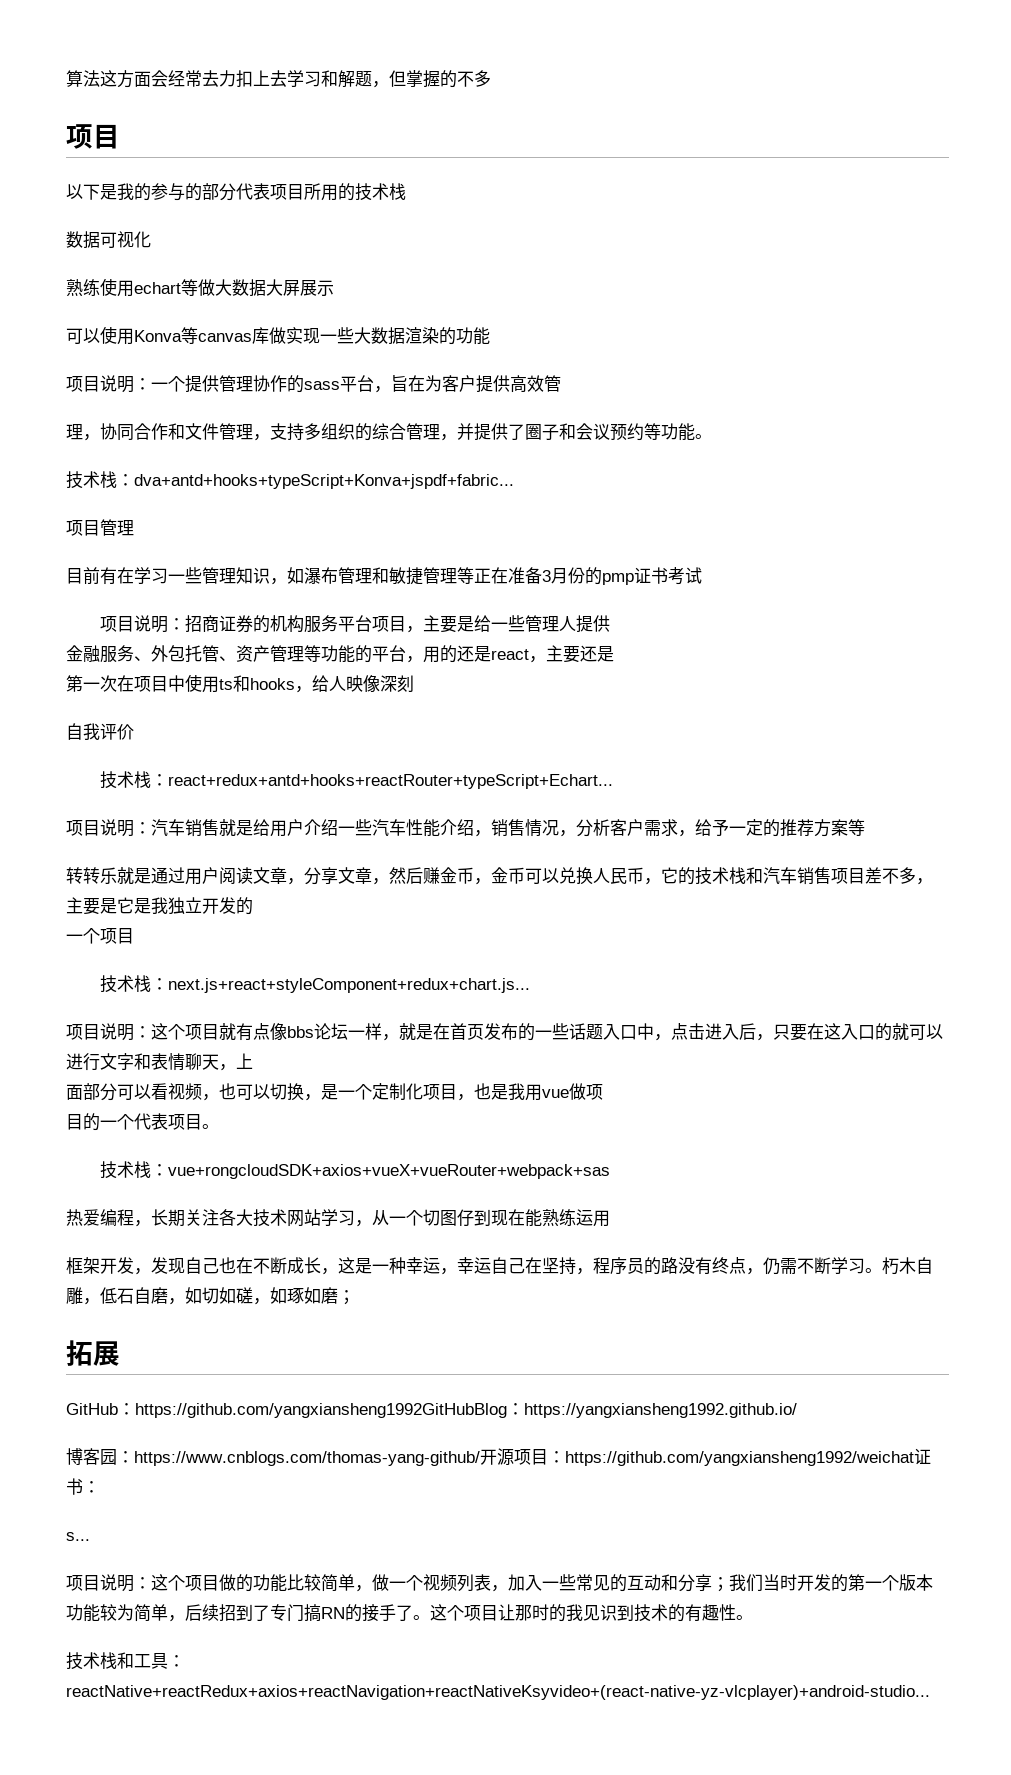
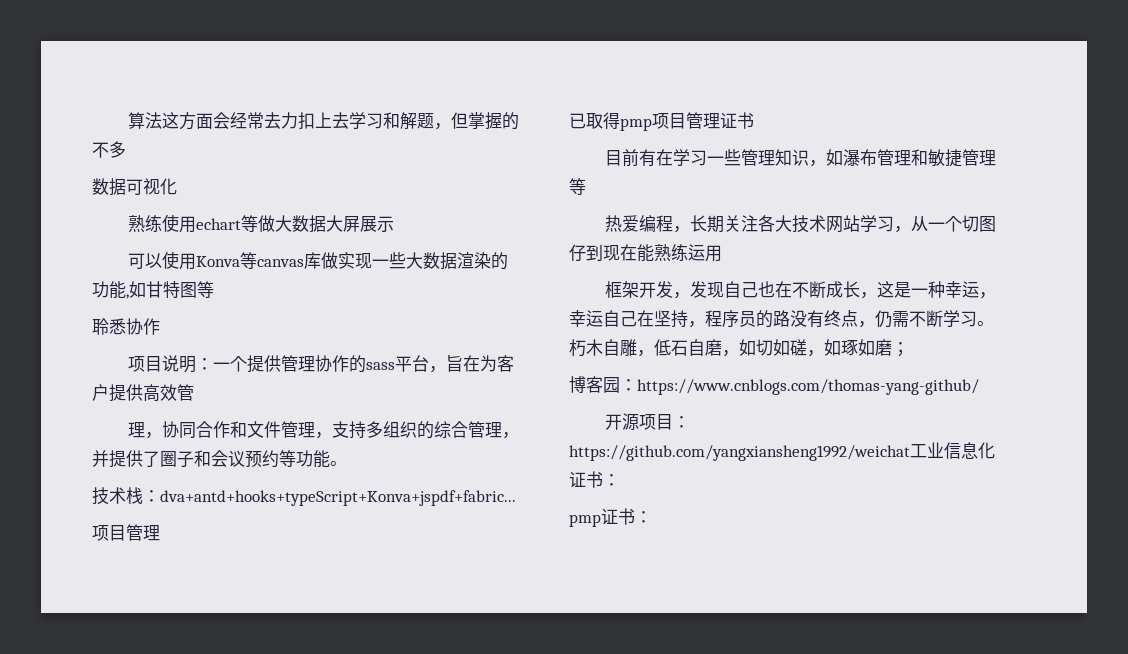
  算法这方面会经常去力扣上去学习和解题，但掌握的不多
- 项⽬
- 以下是我的参与的部分代表项⽬所⽤的技术栈
- 可以使用Konva等canvas库做实现一些大数据渲染的功能
+ 可以使用Konva等canvas库做实现一些大数据渲染的功能,如甘特图等
+ 聆悉协作
+ 已取得pmp项目管理证书
- 目前有在学习一些管理知识，如瀑布管理和敏捷管理等正在准备3⽉份的pmp证书考试
- 项⽬说明：招商证券的机构服务平台项⽬，主要是给⼀些管理⼈提供
- ⾦融服务、外包托管、资产管理等功能的平台，⽤的还是react，主要还是
- 第⼀次在项⽬中使⽤ts和hooks，给⼈映像深刻
- ⾃我评价
- 技术栈：react+redux+antd+hooks+reactRouter+typeScript+Echart...
- 项⽬说明：汽⻋销售就是给⽤户介绍⼀些汽⻋性能介绍，销售情况，分析客户需求，给予⼀定的推荐⽅案等
- 转转乐就是通过⽤户阅读⽂章，分享⽂章，然后赚⾦币，⾦币可以兑换⼈⺠币，它的技术栈和汽⻋销售项⽬差不多，主要是它是我独⽴开发的
- ⼀个项⽬
- 技术栈：next.js+react+styleComponent+redux+chart.js...
- 项⽬说明：这个项⽬就有点像bbs论坛⼀样，就是在⾸⻚发布的⼀些话题⼊⼝中，点击进⼊后，只要在这⼊⼝的就可以进⾏⽂字和表情聊天，上
- ⾯部分可以看视频，也可以切换，是⼀个定制化项⽬，也是我⽤vue做项
- ⽬的⼀个代表项⽬。
- 技术栈：vue+rongcloudSDK+axios+vueX+vueRouter+webpack+sas
+ 目前有在学习一些管理知识，如瀑布管理和敏捷管理等
- 热爱编程，⻓期关注各大技术网站学习，从一个切图仔到现在能熟练运用
+ 热爱编程，长期关注各大技术网站学习，从一个切图仔到现在能熟练运用
- 框架开发，发现自己也在不断成⻓，这是一种幸运，幸运自己在坚持，程序员的路没有终点，仍需不断学习。
+ 框架开发，发现自己也在不断成长，这是一种幸运，幸运自己在坚持，程序员的路没有终点，仍需不断学习。
- 拓展
- GitHub：https://github.com/yangxiansheng1992GitHubBlog：https://yangxiansheng1992.github.io/
- 博客园：https://www.cnblogs.com/thomas-yang-github/开源项目：https://github.com/yangxiansheng1992/weichat证书：
+ 博客园：https://www.cnblogs.com/thomas-yang-github/
+ 开源项目：https://github.com/yangxiansheng1992/weichat工业信息化证书：
- s...
- 项⽬说明：这个项⽬做的功能⽐较简单，做⼀个视频列表，加⼊⼀些常⻅的互动和分享；我们当时开发的第⼀个版本功能较为简单，后续招到了专⻔搞RN的接⼿了。这个项⽬让那时的我⻅识到技术的有趣性。
- 技术栈和⼯具：reactNative+reactRedux+axios+reactNavigation+reactNativeKsyvideo+(react-native-yz-vlcplayer)+android-studio...
+ pmp证书：

